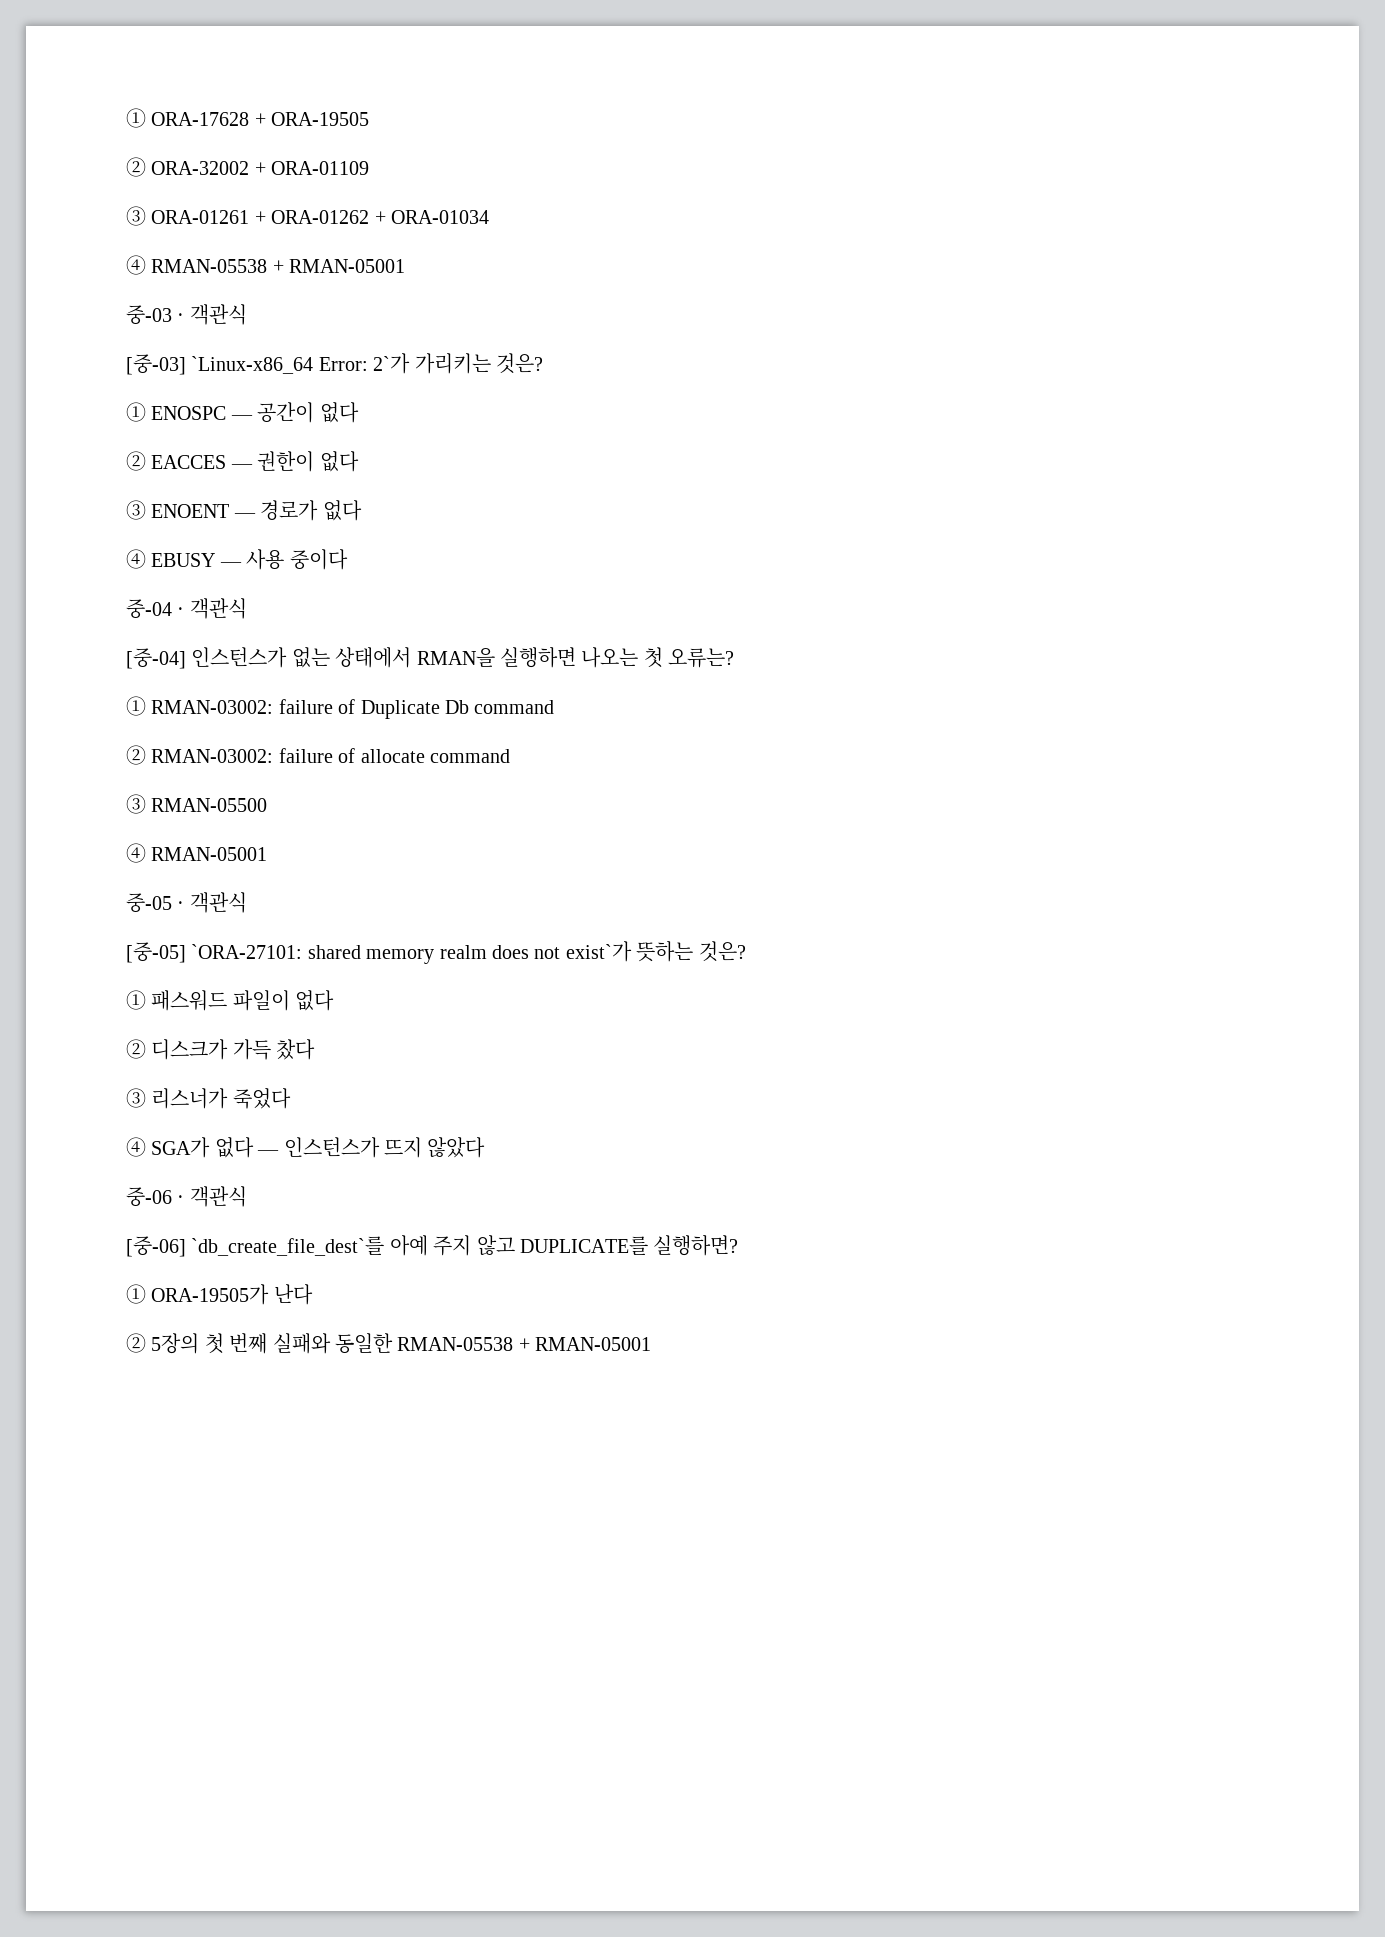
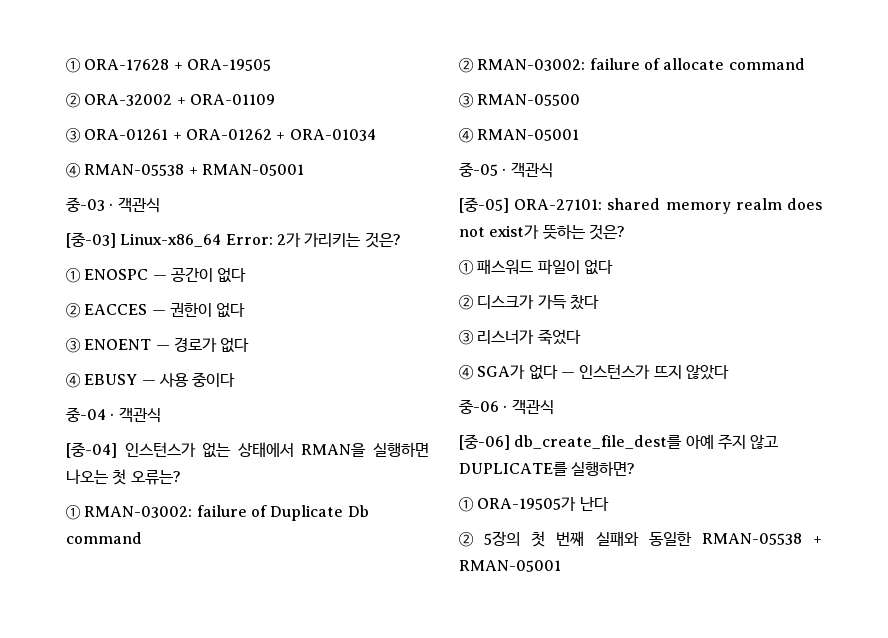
- [중-03] `Linux-x86_64 Error: 2`가 가리키는 것은?
+ [중-03] Linux-x86_64 Error: 2가 가리키는 것은?
- [중-05] `ORA-27101: shared memory realm does not exist`가 뜻하는 것은?
+ [중-05] ORA-27101: shared memory realm does not exist가 뜻하는 것은?
- [중-06] `db_create_file_dest`를 아예 주지 않고 DUPLICATE를 실행하면?
+ [중-06] db_create_file_dest를 아예 주지 않고 DUPLICATE를 실행하면?

